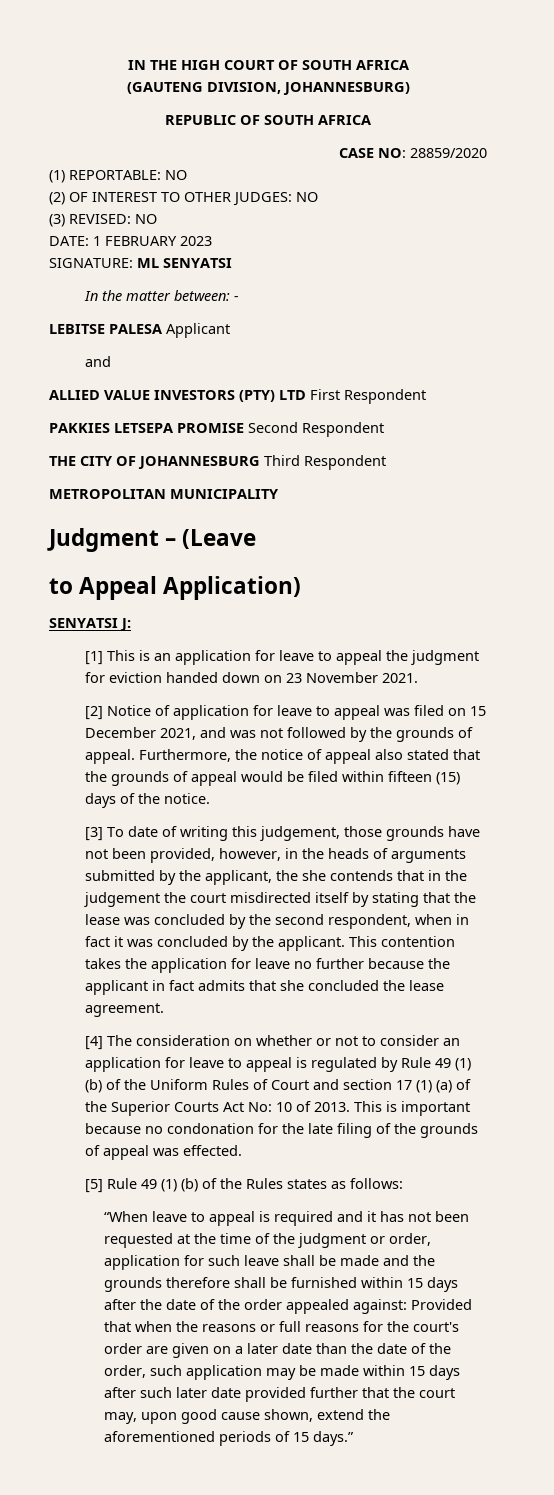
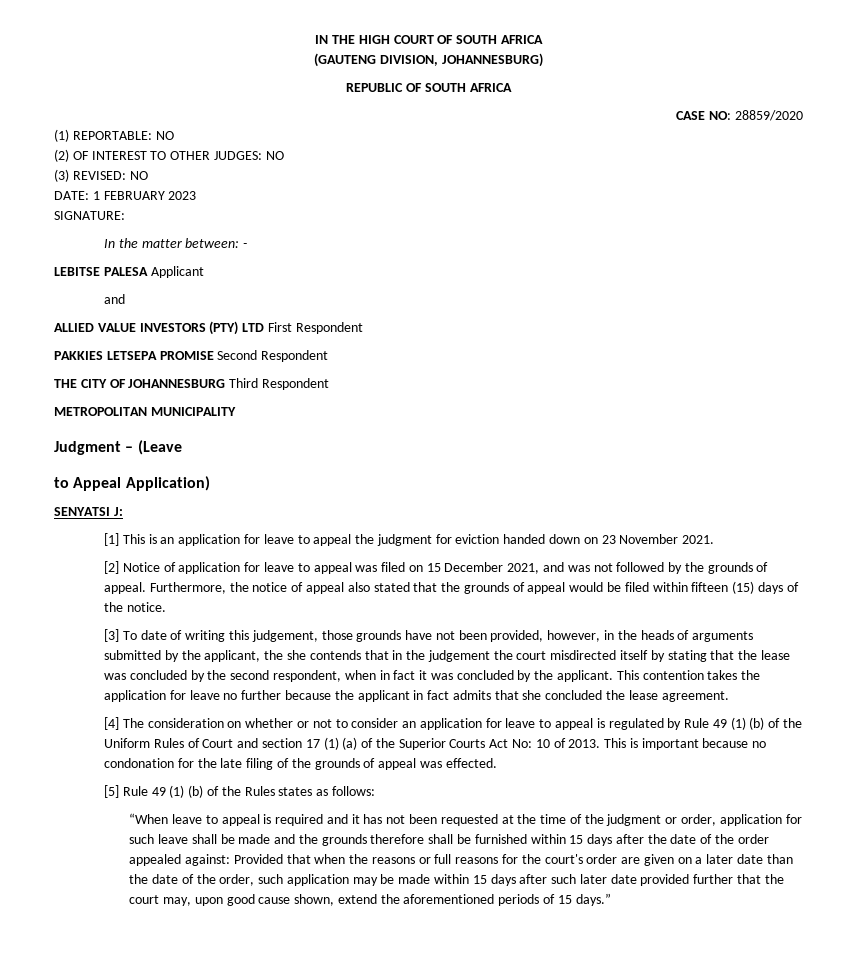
- SIGNATURE: ML SENYATSI
+ SIGNATURE:

